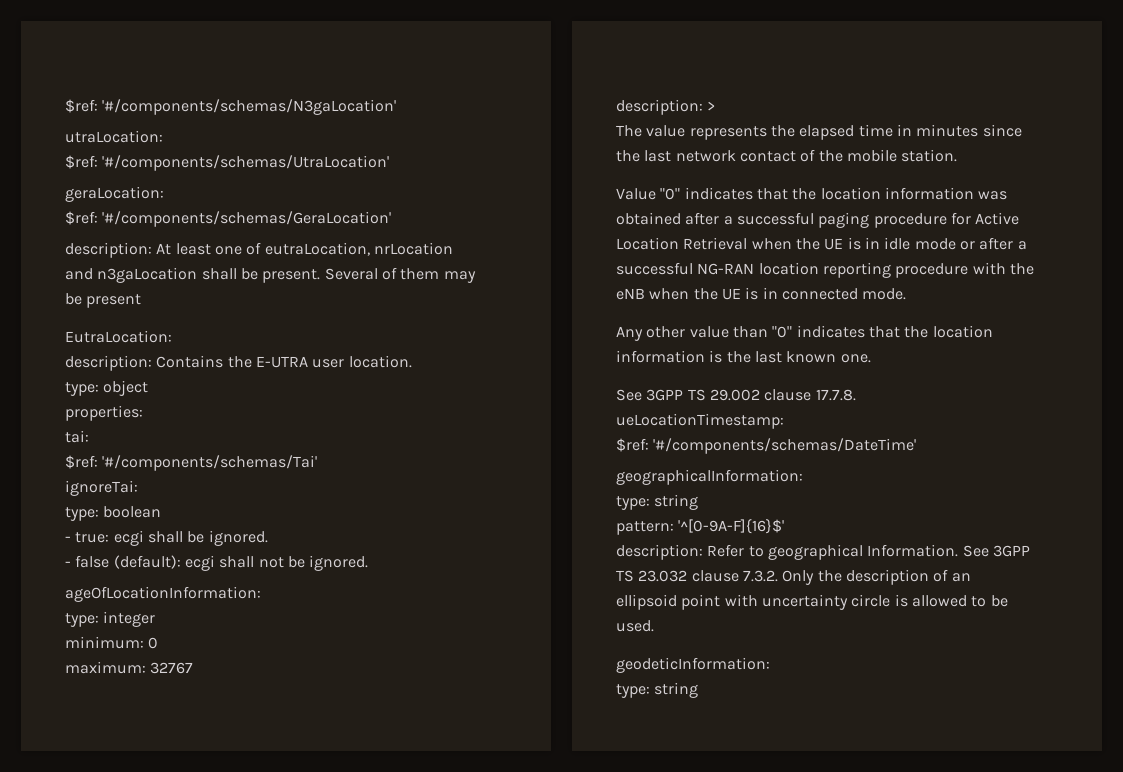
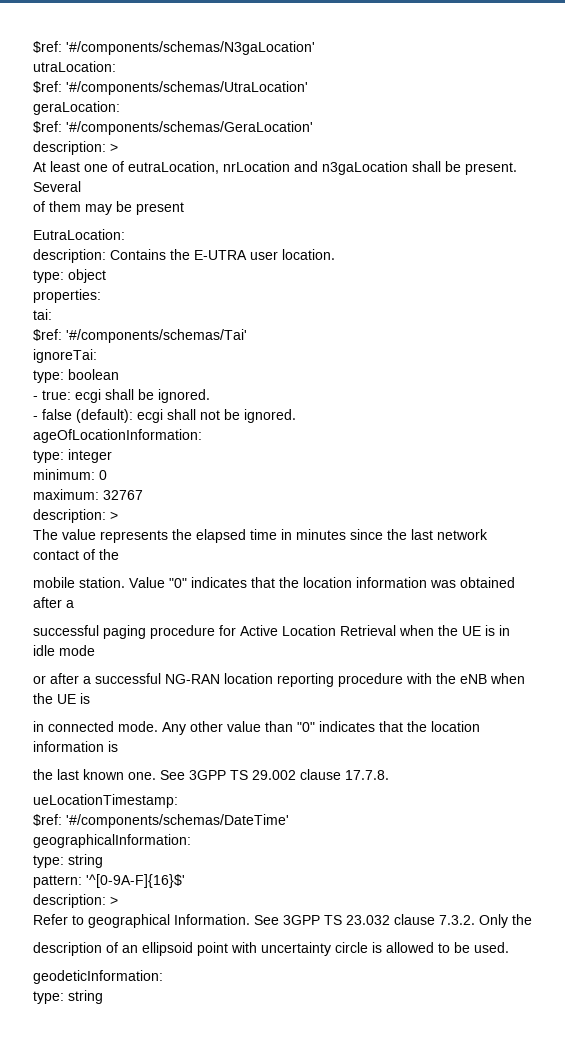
  $ref: '#/components/schemas/GeraLocation'
- description: At least one of eutraLocation, nrLocation and n3gaLocation shall be present.
+ description: >
+ At least one of eutraLocation, nrLocation and n3gaLocation shall be present.
- Several of them may be present
+ Several
+ of them may be present
- The value represents the elapsed time in minutes since the last network contact of the mobile station.
- Value "0" indicates that the location information was obtained after a successful paging procedure for Active Location Retrieval when the UE is in idle mode or after a successful NG-RAN location reporting procedure with the eNB when the UE is in connected mode.
- Any other value than "0" indicates that the location information is the last known one.
- See 3GPP TS 29.002 clause 17.7.8.
+ The value represents the elapsed time in minutes since the last network contact of the
+ mobile station. Value "0" indicates that the location information was obtained after a
+ successful paging procedure for Active Location Retrieval when the UE is in idle mode
+ or after a successful NG-RAN location reporting procedure with the eNB when the UE is
+ in connected mode. Any other value than "0" indicates that the location information is
+ the last known one. See 3GPP TS 29.002 clause 17.7.8.
  pattern: '^[0-9A-F]{16}$'
- description: Refer to geographical Information.
+ description: >
+ Refer to geographical Information.
- See 3GPP TS 23.032 clause 7.3.2. Only the description of an ellipsoid point with uncertainty circle is allowed to be used.
+ See 3GPP TS 23.032 clause 7.3.2. Only the
+ description of an ellipsoid point with uncertainty circle is allowed to be used.

